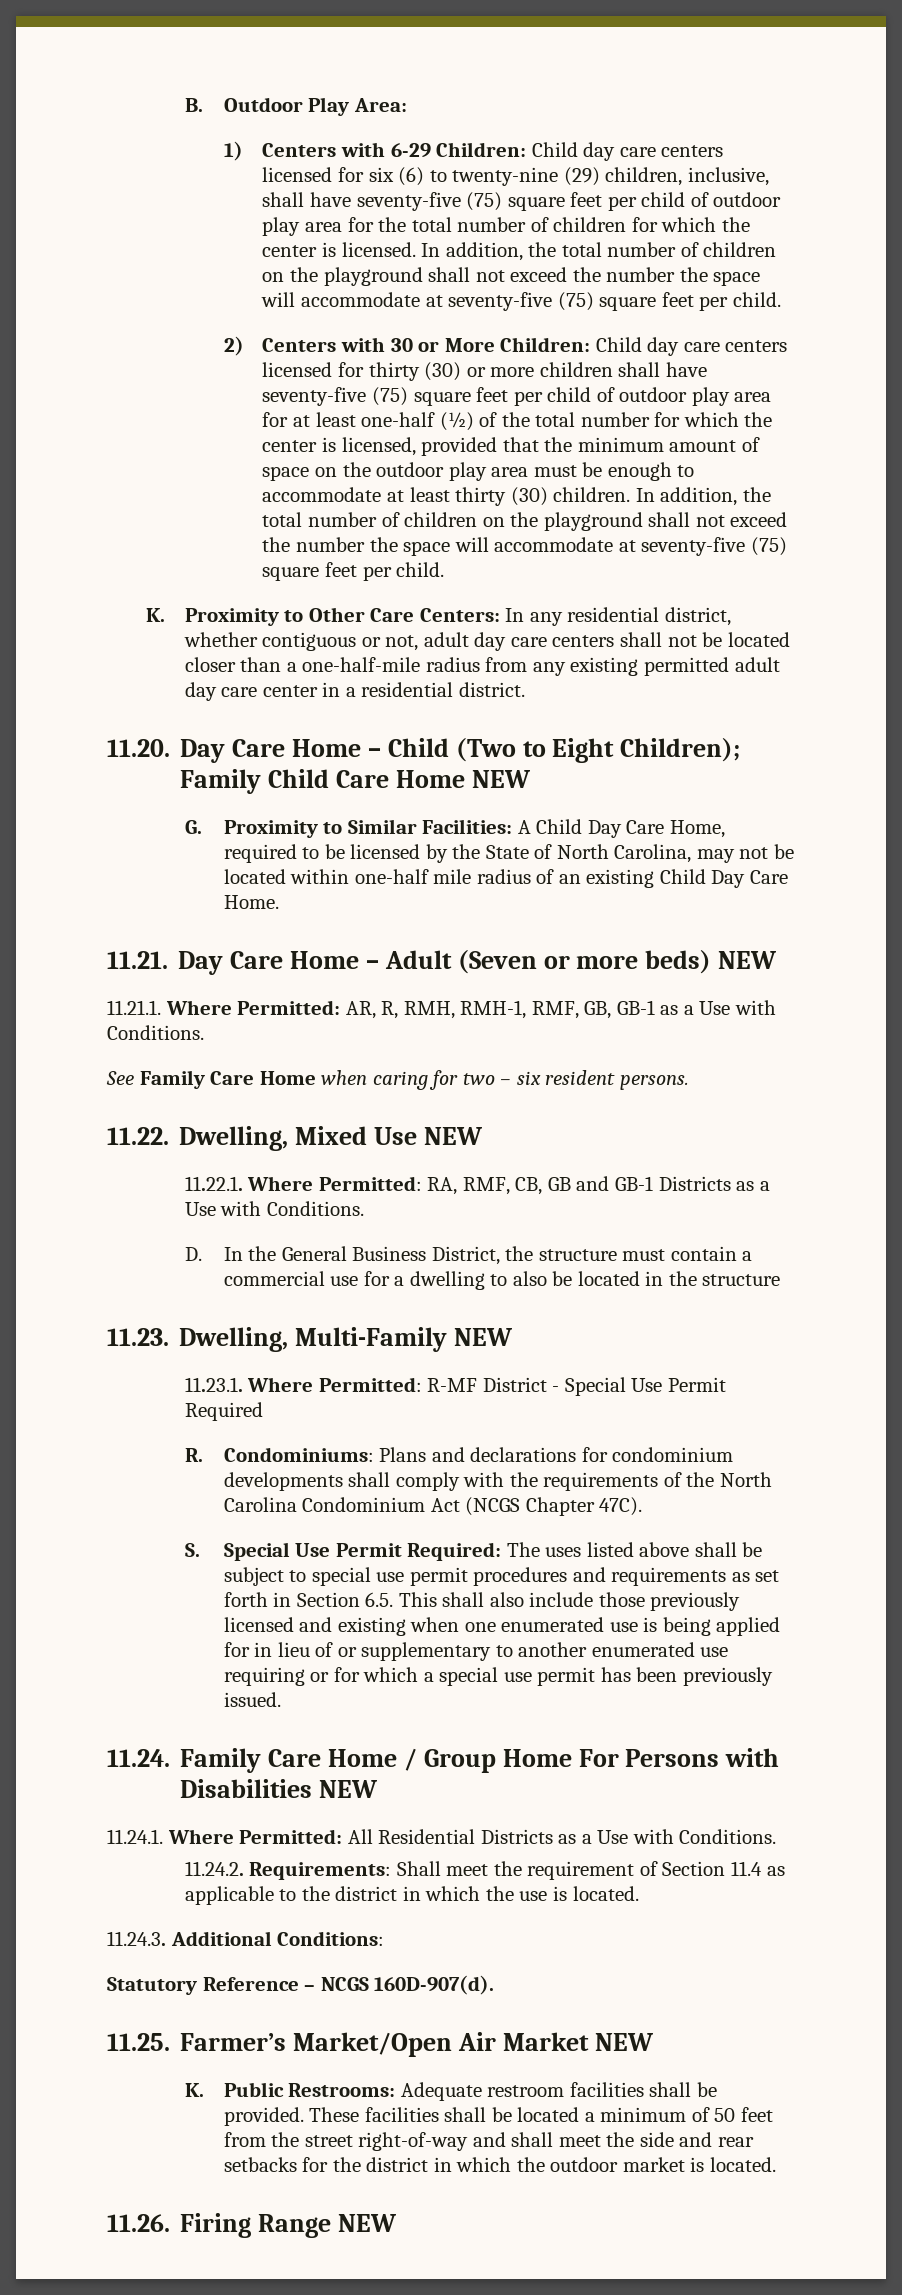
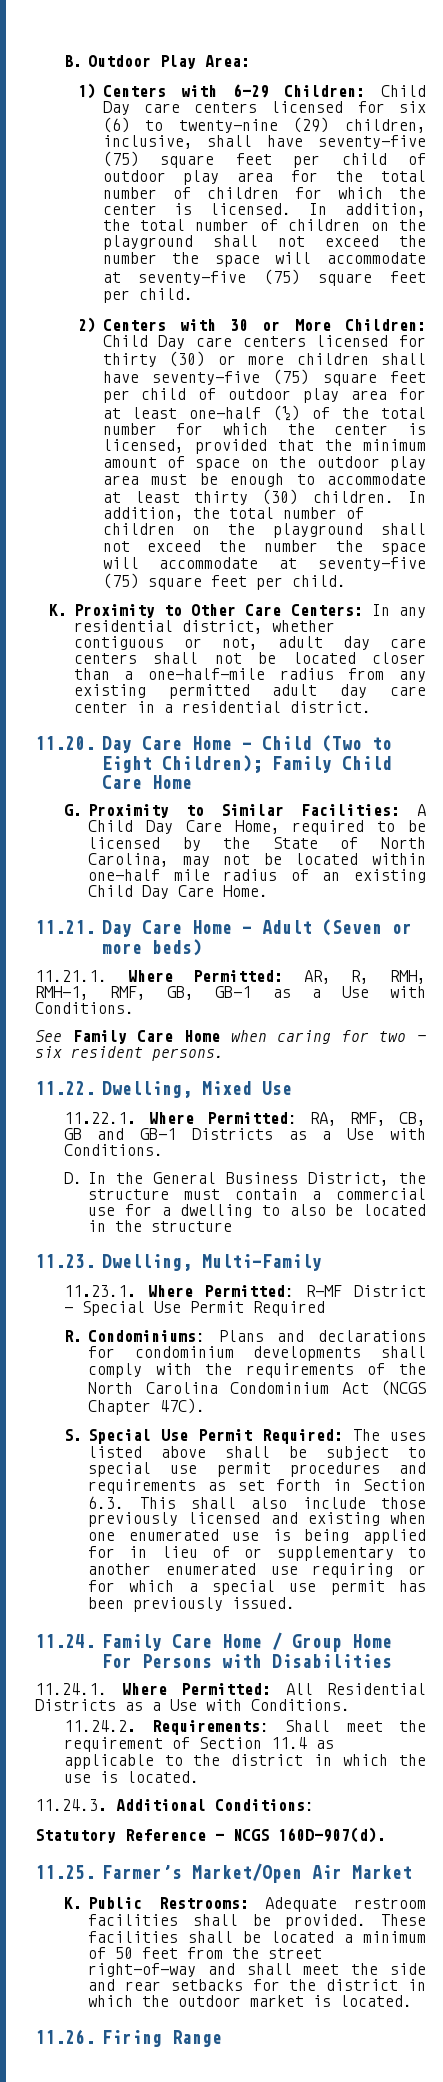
- 1) Centers with 6-29 Children: Child day care centers licensed for six (6) to twenty-nine (29) children, inclusive, shall have seventy-five (75) square feet per child of outdoor play area for the total number of children for which the center is licensed.
+ 1) Centers with 6-29 Children: Child Day care centers licensed for six (6) to twenty-nine (29) children, inclusive, shall have seventy-five (75) square feet per child of outdoor play area for the total number of children for which the center is licensed.
- Child day care centers licensed for thirty (30) or more children shall have seventy-five (75) square feet per child of outdoor play area for at least one-half (½) of the total number for which the center is licensed, provided that the minimum amount of space on the outdoor play area must be enough to accommodate at least thirty (30) children.
+ Child Day care centers licensed for thirty (30) or more children shall have seventy-five (75) square feet per child of outdoor play area for at least one-half (½) of the total number for which the center is licensed, provided that the minimum amount of space on the outdoor play area must be enough to accommodate at least thirty (30) children.
- 11.20. Day Care Home – Child (Two to Eight Children); Family Child Care Home NEW
+ 11.20. Day Care Home – Child (Two to Eight Children); Family Child Care Home
- 11.21. Day Care Home – Adult (Seven or more beds) NEW
+ 11.21. Day Care Home – Adult (Seven or more beds)
- 11.22. Dwelling, Mixed Use NEW
+ 11.22. Dwelling, Mixed Use
- 11.23. Dwelling, Multi-Family NEW
+ 11.23. Dwelling, Multi-Family
- The uses listed above shall be subject to special use permit procedures and requirements as set forth in Section 6.5. This shall also include those previously licensed and existing when one enumerated use is being applied for in lieu of or supplementary to another enumerated use requiring or for which a special use permit has been previously issued.
+ The uses listed above shall be subject to special use permit procedures and requirements as set forth in Section 6.3. This shall also include those previously licensed and existing when one enumerated use is being applied for in lieu of or supplementary to another enumerated use requiring or for which a special use permit has been previously issued.
- 11.24. Family Care Home / Group Home For Persons with Disabilities NEW
+ 11.24. Family Care Home / Group Home For Persons with Disabilities
- 11.25. Farmer’s Market/Open Air Market NEW
+ 11.25. Farmer’s Market/Open Air Market
- 11.26. Firing Range NEW
+ 11.26. Firing Range

